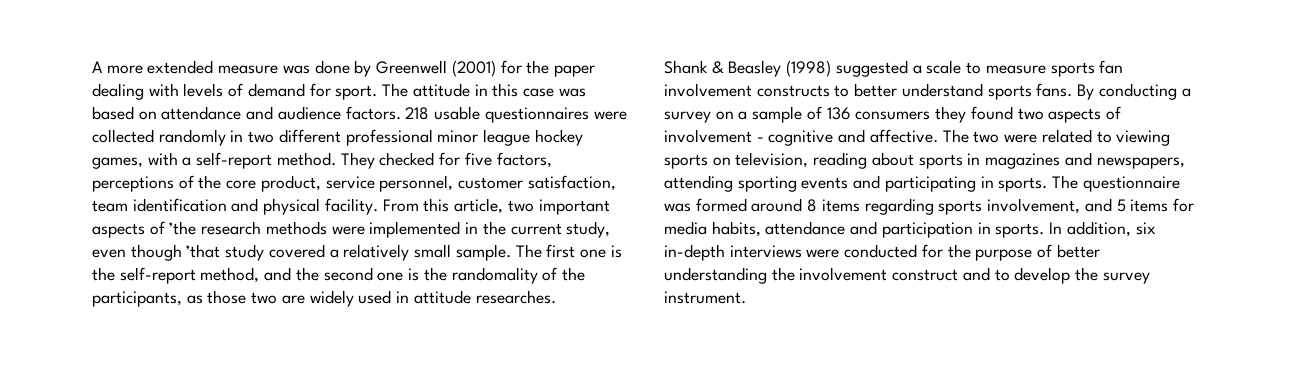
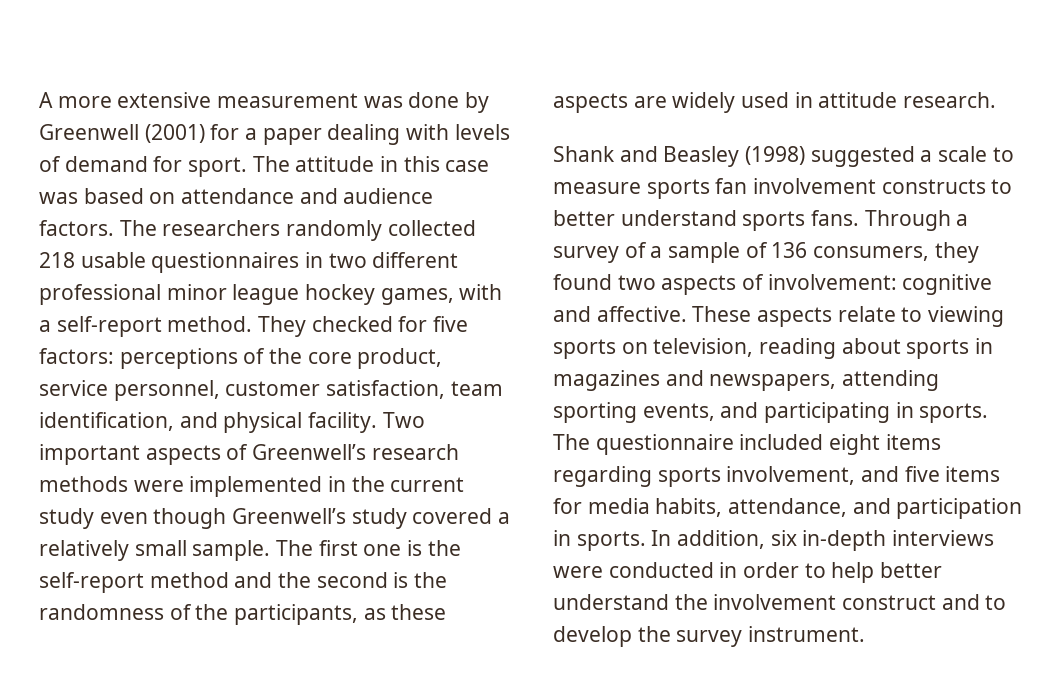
- A more extended measure was done by Greenwell (2001) for the paper dealing with levels of demand for sport.
+ A more extensive measurement was done by Greenwell (2001) for a paper dealing with levels of demand for sport.
- 218 usable questionnaires were collected randomly in two different professional minor league hockey games, with a self-report method.
+ The researchers randomly collected 218 usable questionnaires in two different professional minor league hockey games, with a self-report method.
- They checked for five factors, perceptions of the core product, service personnel, customer satisfaction, team identification and physical facility.
+ They checked for five factors: perceptions of the core product, service personnel, customer satisfaction, team identification, and physical facility.
- From this article, two important aspects of ’the research methods were implemented in the current study, even though ’that study covered a relatively small sample.
+ Two important aspects of Greenwell’s research methods were implemented in the current study even though Greenwell’s study covered a relatively small sample.
- The first one is the self-report method, and the second one is the randomality of the participants, as those two are widely used in attitude researches.
+ The first one is the self-report method and the second is the randomness of the participants, as these aspects are widely used in attitude research.
- Shank & Beasley (1998) suggested a scale to measure sports fan involvement constructs to better understand sports fans.
+ Shank and Beasley (1998) suggested a scale to measure sports fan involvement constructs to better understand sports fans.
- By conducting a survey on a sample of 136 consumers they found two aspects of involvement - cognitive and affective.
+ Through a survey of a sample of 136 consumers, they found two aspects of involvement: cognitive and affective.
- The two were related to viewing sports on television, reading about sports in magazines and newspapers, attending sporting events and participating in sports.
+ These aspects relate to viewing sports on television, reading about sports in magazines and newspapers, attending sporting events, and participating in sports.
- The questionnaire was formed around 8 items regarding sports involvement, and 5 items for media habits, attendance and participation in sports.
+ The questionnaire included eight items regarding sports involvement, and five items for media habits, attendance, and participation in sports.
- In addition, six in-depth interviews were conducted for the purpose of better understanding the involvement construct and to develop the survey instrument.
+ In addition, six in-depth interviews were conducted in order to help better understand the involvement construct and to develop the survey instrument.

